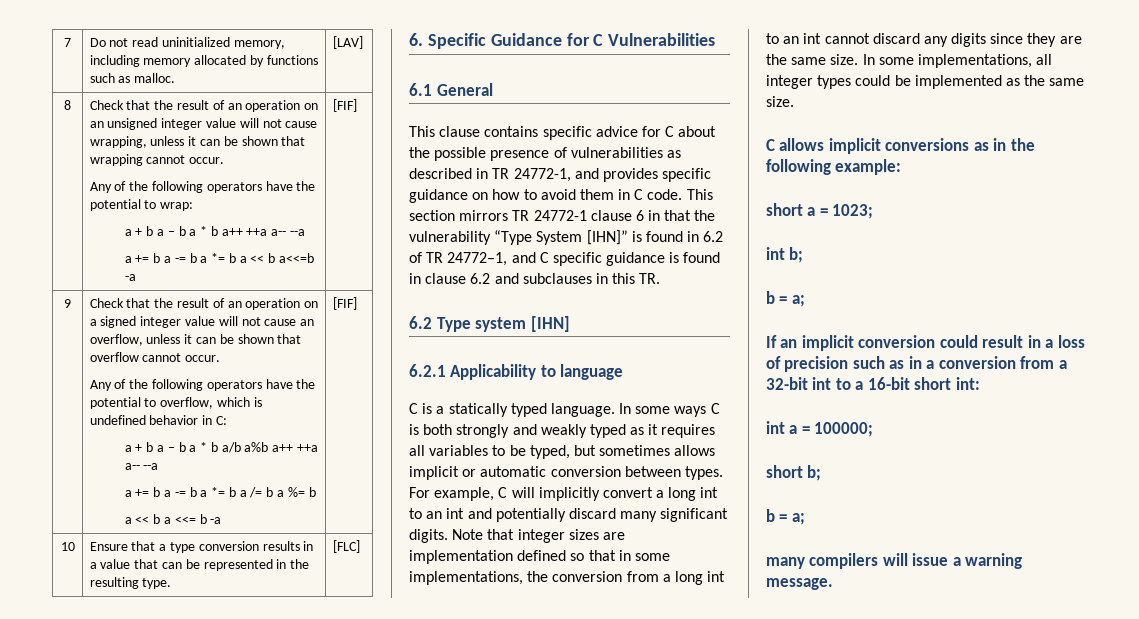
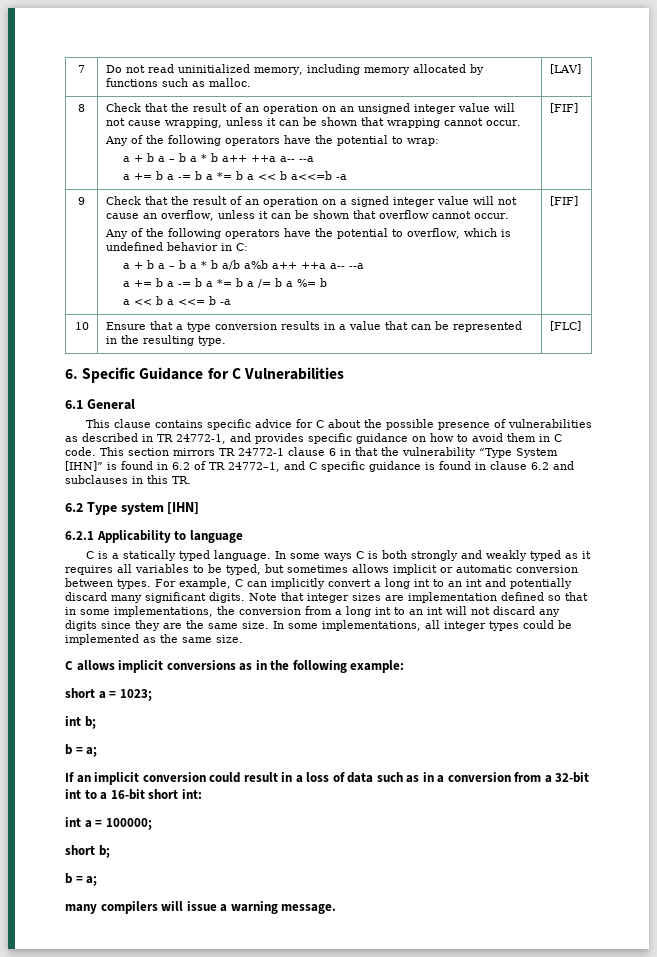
- For example, C will implicitly convert a long int to an int and potentially discard many significant digits.
+ For example, C can implicitly convert a long int to an int and potentially discard many significant digits.
- Note that integer sizes are implementation defined so that in some implementations, the conversion from a long int to an int cannot discard any digits since they are the same size.
+ Note that integer sizes are implementation defined so that in some implementations, the conversion from a long int to an int will not discard any digits since they are the same size.
- If an implicit conversion could result in a loss of precision such as in a conversion from a 32-bit int to a 16-bit short int:
+ If an implicit conversion could result in a loss of data such as in a conversion from a 32-bit int to a 16-bit short int:

